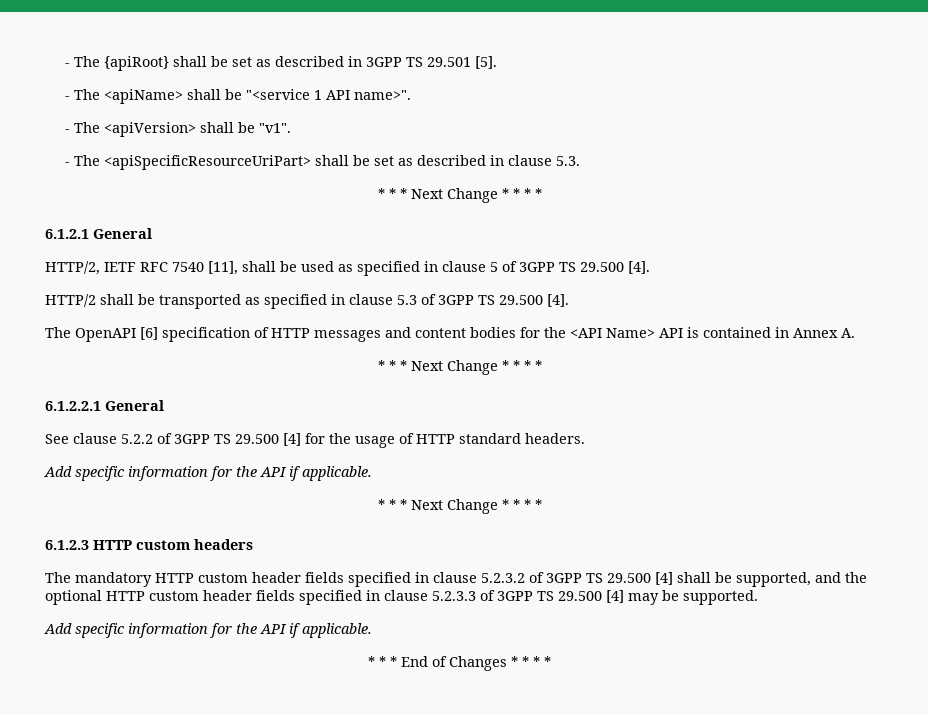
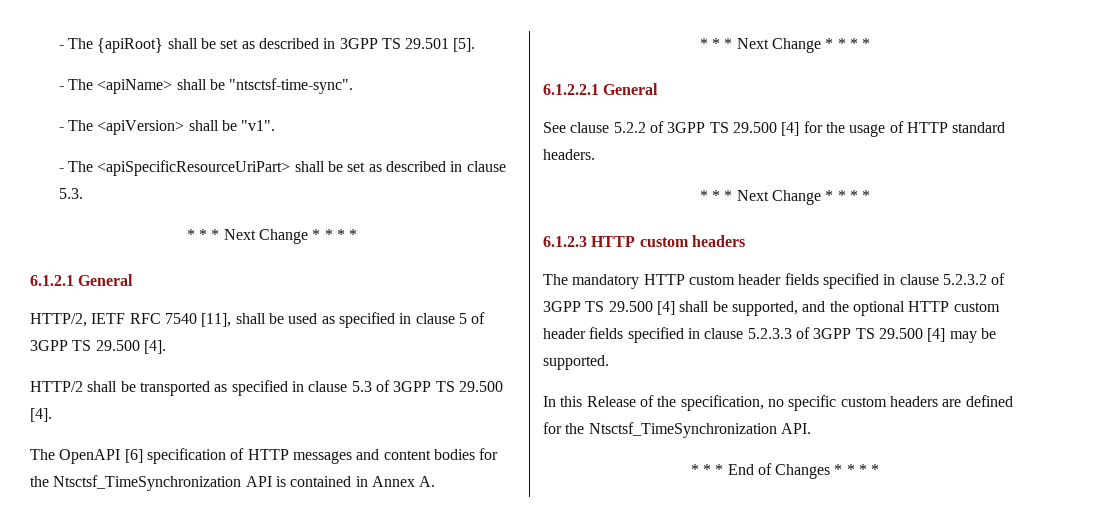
- - The <apiName> shall be "<service 1 API name>".
+ - The <apiName> shall be "ntsctsf-time-sync".
- The OpenAPI [6] specification of HTTP messages and content bodies for the <API Name> API is contained in Annex A.
+ The OpenAPI [6] specification of HTTP messages and content bodies for the Ntsctsf_TimeSynchronization API is contained in Annex A.
  See clause 5.2.2 of 3GPP TS 29.500 [4] for the usage of HTTP standard headers.
- Add specific information for the API if applicable.
  The mandatory HTTP custom header fields specified in clause 5.2.3.2 of 3GPP TS 29.500 [4] shall be supported, and the optional HTTP custom header fields specified in clause 5.2.3.3 of 3GPP TS 29.500 [4] may be supported.
- Add specific information for the API if applicable.
+ In this Release of the specification, no specific custom headers are defined for the Ntsctsf_TimeSynchronization API.

